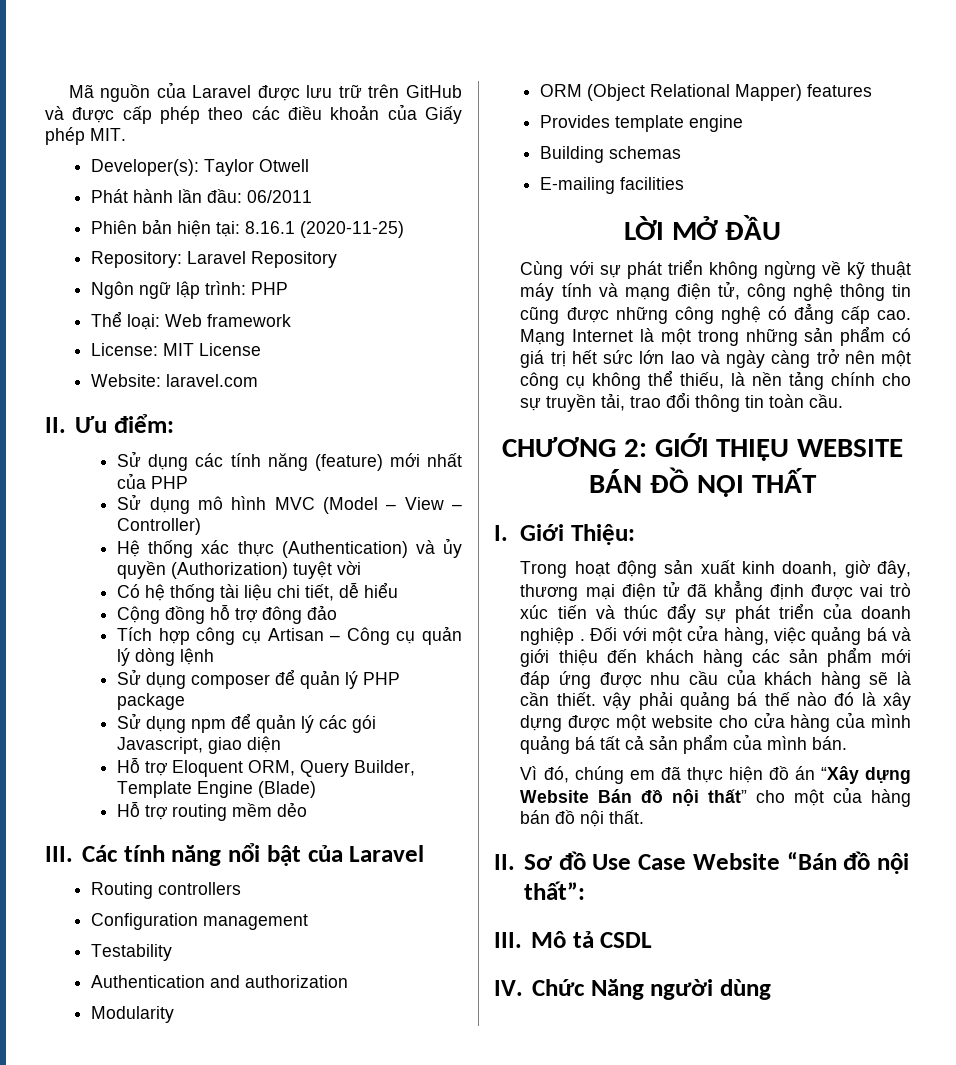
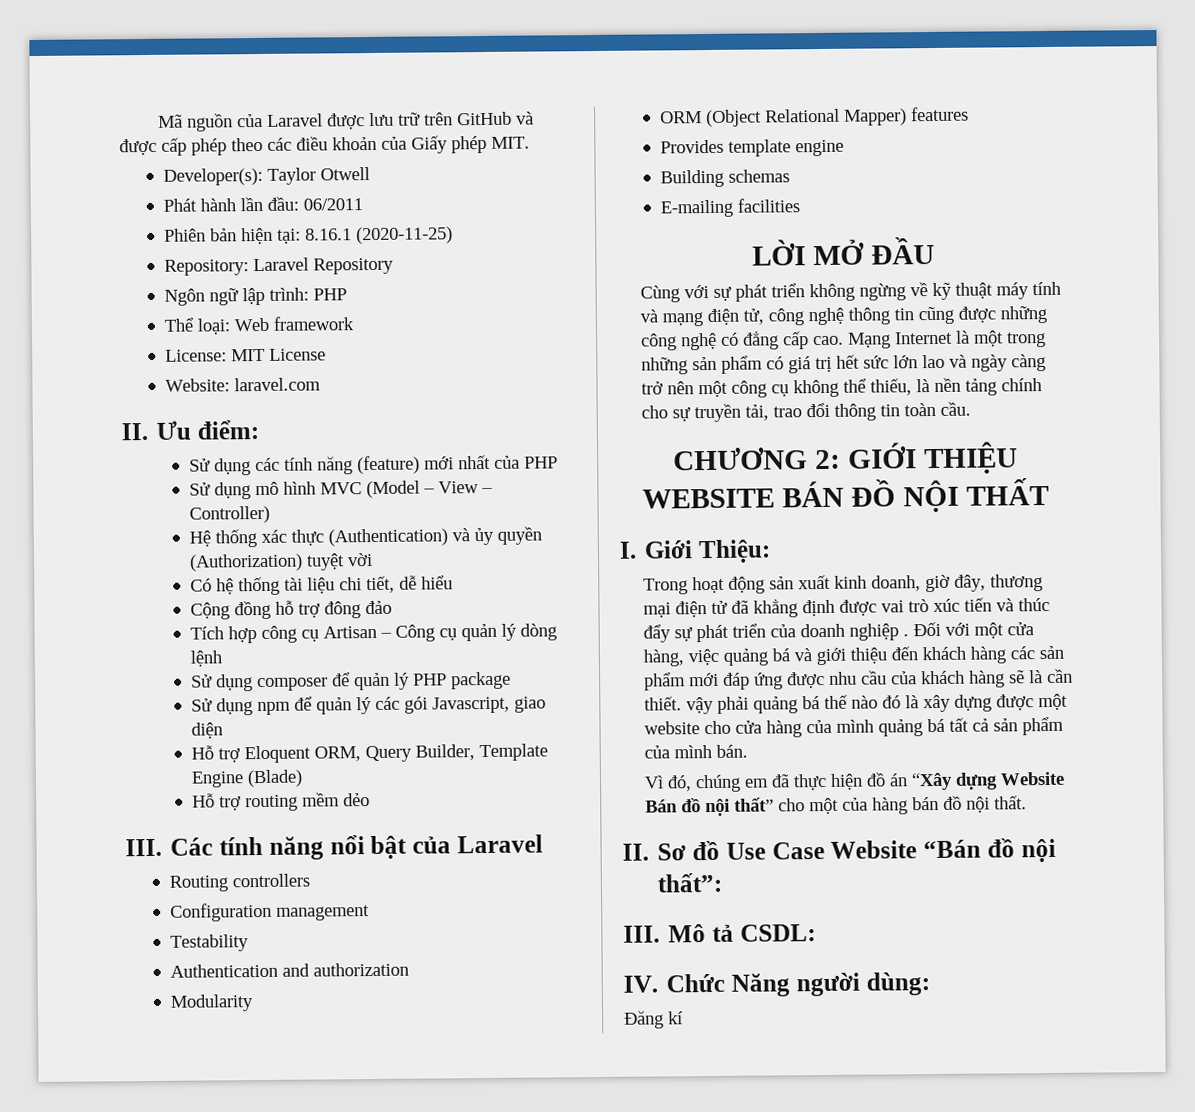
- III. Mô tả CSDL
+ III. Mô tả CSDL:
- IV. Chức Năng người dùng
+ IV. Chức Năng người dùng:
+ Đăng kí

